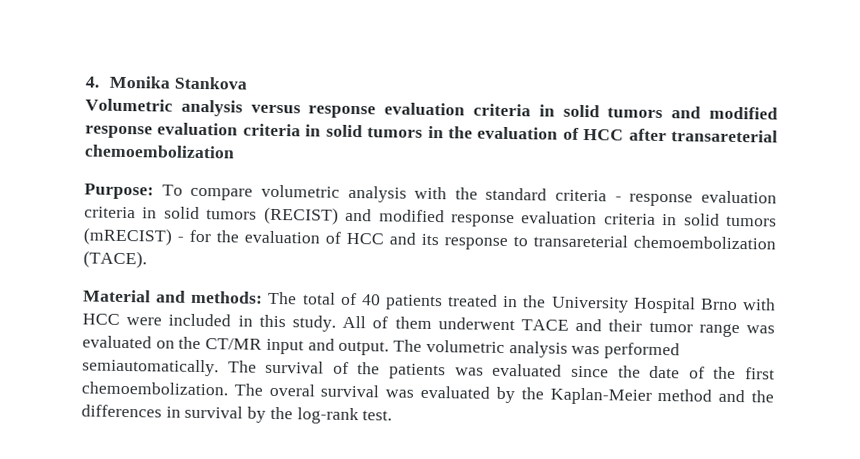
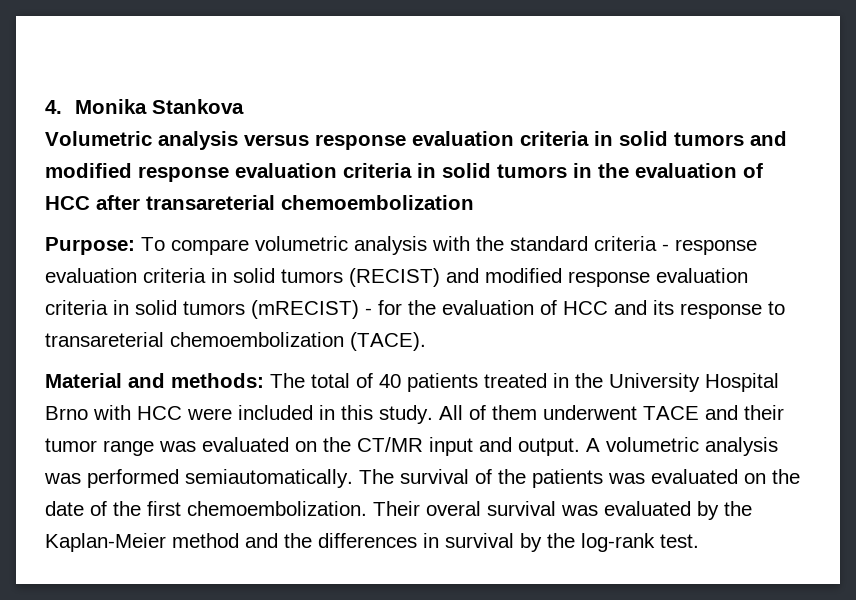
- The volumetric analysis was performed semiautomatically.
+ A volumetric analysis was performed semiautomatically.
- The survival of the patients was evaluated since the date of the first chemoembolization.
+ The survival of the patients was evaluated on the date of the first chemoembolization.
- The overal survival was evaluated by the Kaplan-Meier method and the differences in survival by the log-rank test.
+ Their overal survival was evaluated by the Kaplan-Meier method and the differences in survival by the log-rank test.

